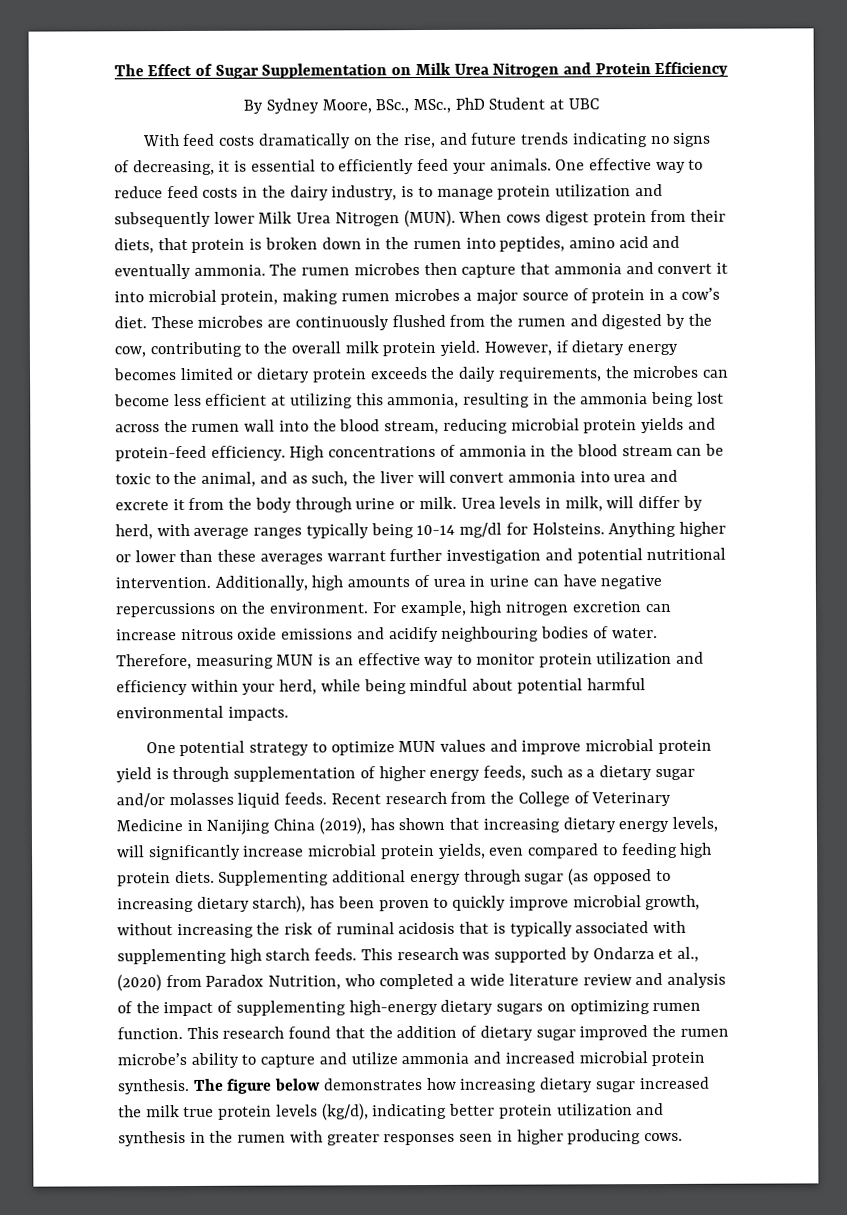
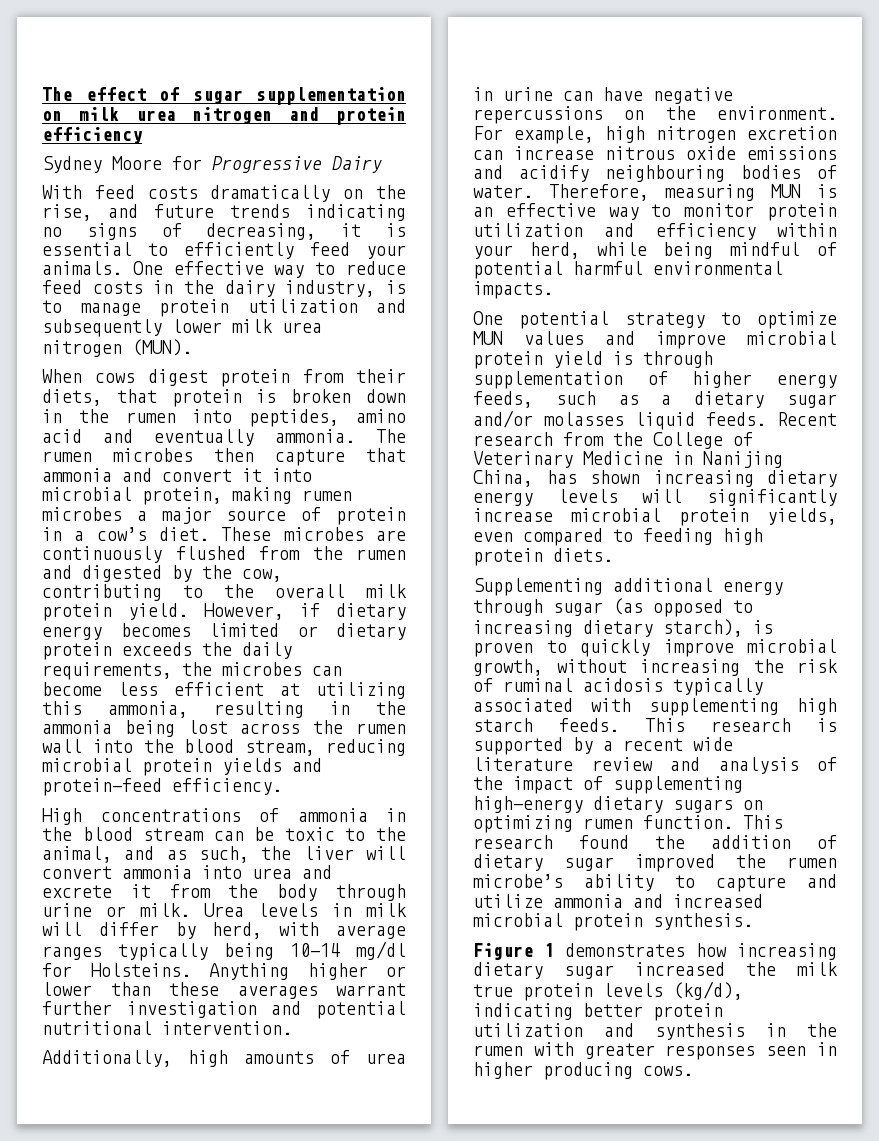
- The Effect of Sugar Supplementation on Milk Urea Nitrogen and Protein Efficiency
- By Sydney Moore, BSc., MSc., PhD Student at UBC
+ The effect of sugar supplementation on milk urea nitrogen and protein efficiency
+ Sydney Moore for Progressive Dairy
- One effective way to reduce feed costs in the dairy industry, is to manage protein utilization and subsequently lower Milk Urea Nitrogen (MUN). When cows digest protein from their diets, that protein is broken down in the rumen into peptides, amino acid and eventually ammonia.
+ One effective way to reduce feed costs in the dairy industry, is to manage protein utilization and subsequently lower milk urea nitrogen (MUN).
+ When cows digest protein from their diets, that protein is broken down in the rumen into peptides, amino acid and eventually ammonia.
- However, if dietary energy becomes limited or dietary protein exceeds the daily requirements, the microbes can become less efficient at utilizing this ammonia, resulting in the ammonia being lost across the rumen wall into the blood stream, reducing microbial protein yields and protein-feed efficiency. High concentrations of ammonia in the blood stream can be toxic to the animal, and as such, the liver will convert ammonia into urea and excrete it from the body through urine or milk.
+ However, if dietary energy becomes limited or dietary protein exceeds the daily requirements, the microbes can become less efficient at utilizing this ammonia, resulting in the ammonia being lost across the rumen wall into the blood stream, reducing microbial protein yields and protein-feed efficiency.
+ High concentrations of ammonia in the blood stream can be toxic to the animal, and as such, the liver will convert ammonia into urea and excrete it from the body through urine or milk.
- Urea levels in milk, will differ by herd, with average ranges typically being 10-14 mg/dl for Holsteins.
+ Urea levels in milk will differ by herd, with average ranges typically being 10-14 mg/dl for Holsteins.
- Anything higher or lower than these averages warrant further investigation and potential nutritional intervention. Additionally, high amounts of urea in urine can have negative repercussions on the environment.
+ Anything higher or lower than these averages warrant further investigation and potential nutritional intervention.
+ Additionally, high amounts of urea in urine can have negative repercussions on the environment.
- Therefore, measuring MUN is an effective way to monitor protein utilization and efficiency within your herd, while being mindful about potential harmful environmental impacts.
+ Therefore, measuring MUN is an effective way to monitor protein utilization and efficiency within your herd, while being mindful of potential harmful environmental impacts.
- Recent research from the College of Veterinary Medicine in Nanijing China (2019), has shown that increasing dietary energy levels, will significantly increase microbial protein yields, even compared to feeding high protein diets. Supplementing additional energy through sugar (as opposed to increasing dietary starch), has been proven to quickly improve microbial growth, without increasing the risk of ruminal acidosis that is typically associated with supplementing high starch feeds.
+ Recent research from the College of Veterinary Medicine in Nanijing China, has shown increasing dietary energy levels will significantly increase microbial protein yields, even compared to feeding high protein diets.
+ Supplementing additional energy through sugar (as opposed to increasing dietary starch), is proven to quickly improve microbial growth, without increasing the risk of ruminal acidosis typically associated with supplementing high starch feeds.
- This research was supported by Ondarza et al., (2020) from Paradox Nutrition, who completed a wide literature review and analysis of the impact of supplementing high-energy dietary sugars on optimizing rumen function.
+ This research is supported by a recent wide literature review and analysis of the impact of supplementing high-energy dietary sugars on optimizing rumen function.
- This research found that the addition of dietary sugar improved the rumen microbe’s ability to capture and utilize ammonia and increased microbial protein synthesis. The figure below demonstrates how increasing dietary sugar increased the milk true protein levels (kg/d), indicating better protein utilization and synthesis in the rumen with greater responses seen in higher producing cows.
+ This research found the addition of dietary sugar improved the rumen microbe’s ability to capture and utilize ammonia and increased microbial protein synthesis.
+ Figure 1 demonstrates how increasing dietary sugar increased the milk true protein levels (kg/d), indicating better protein utilization and synthesis in the rumen with greater responses seen in higher producing cows.

